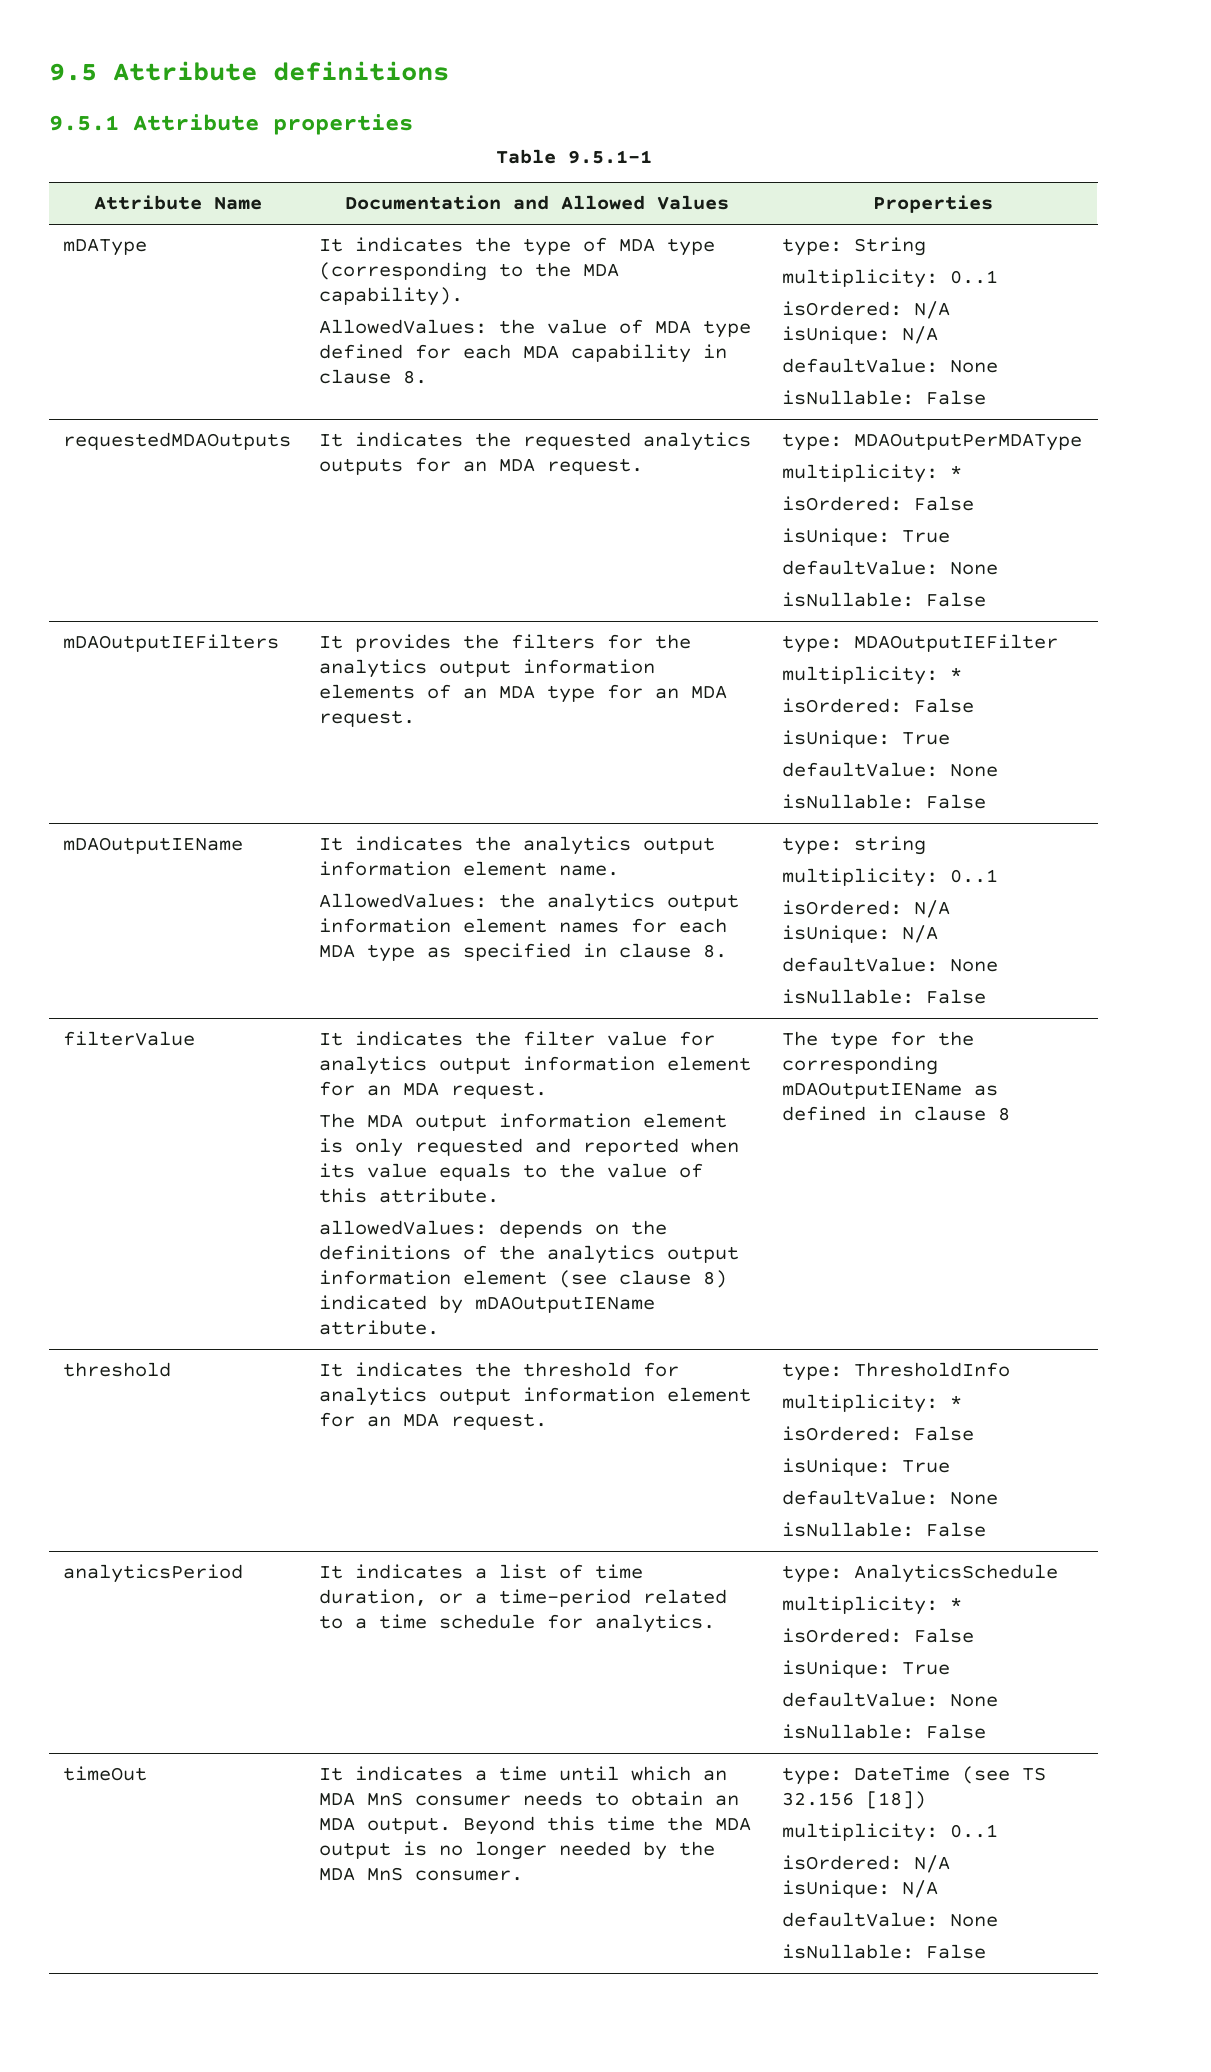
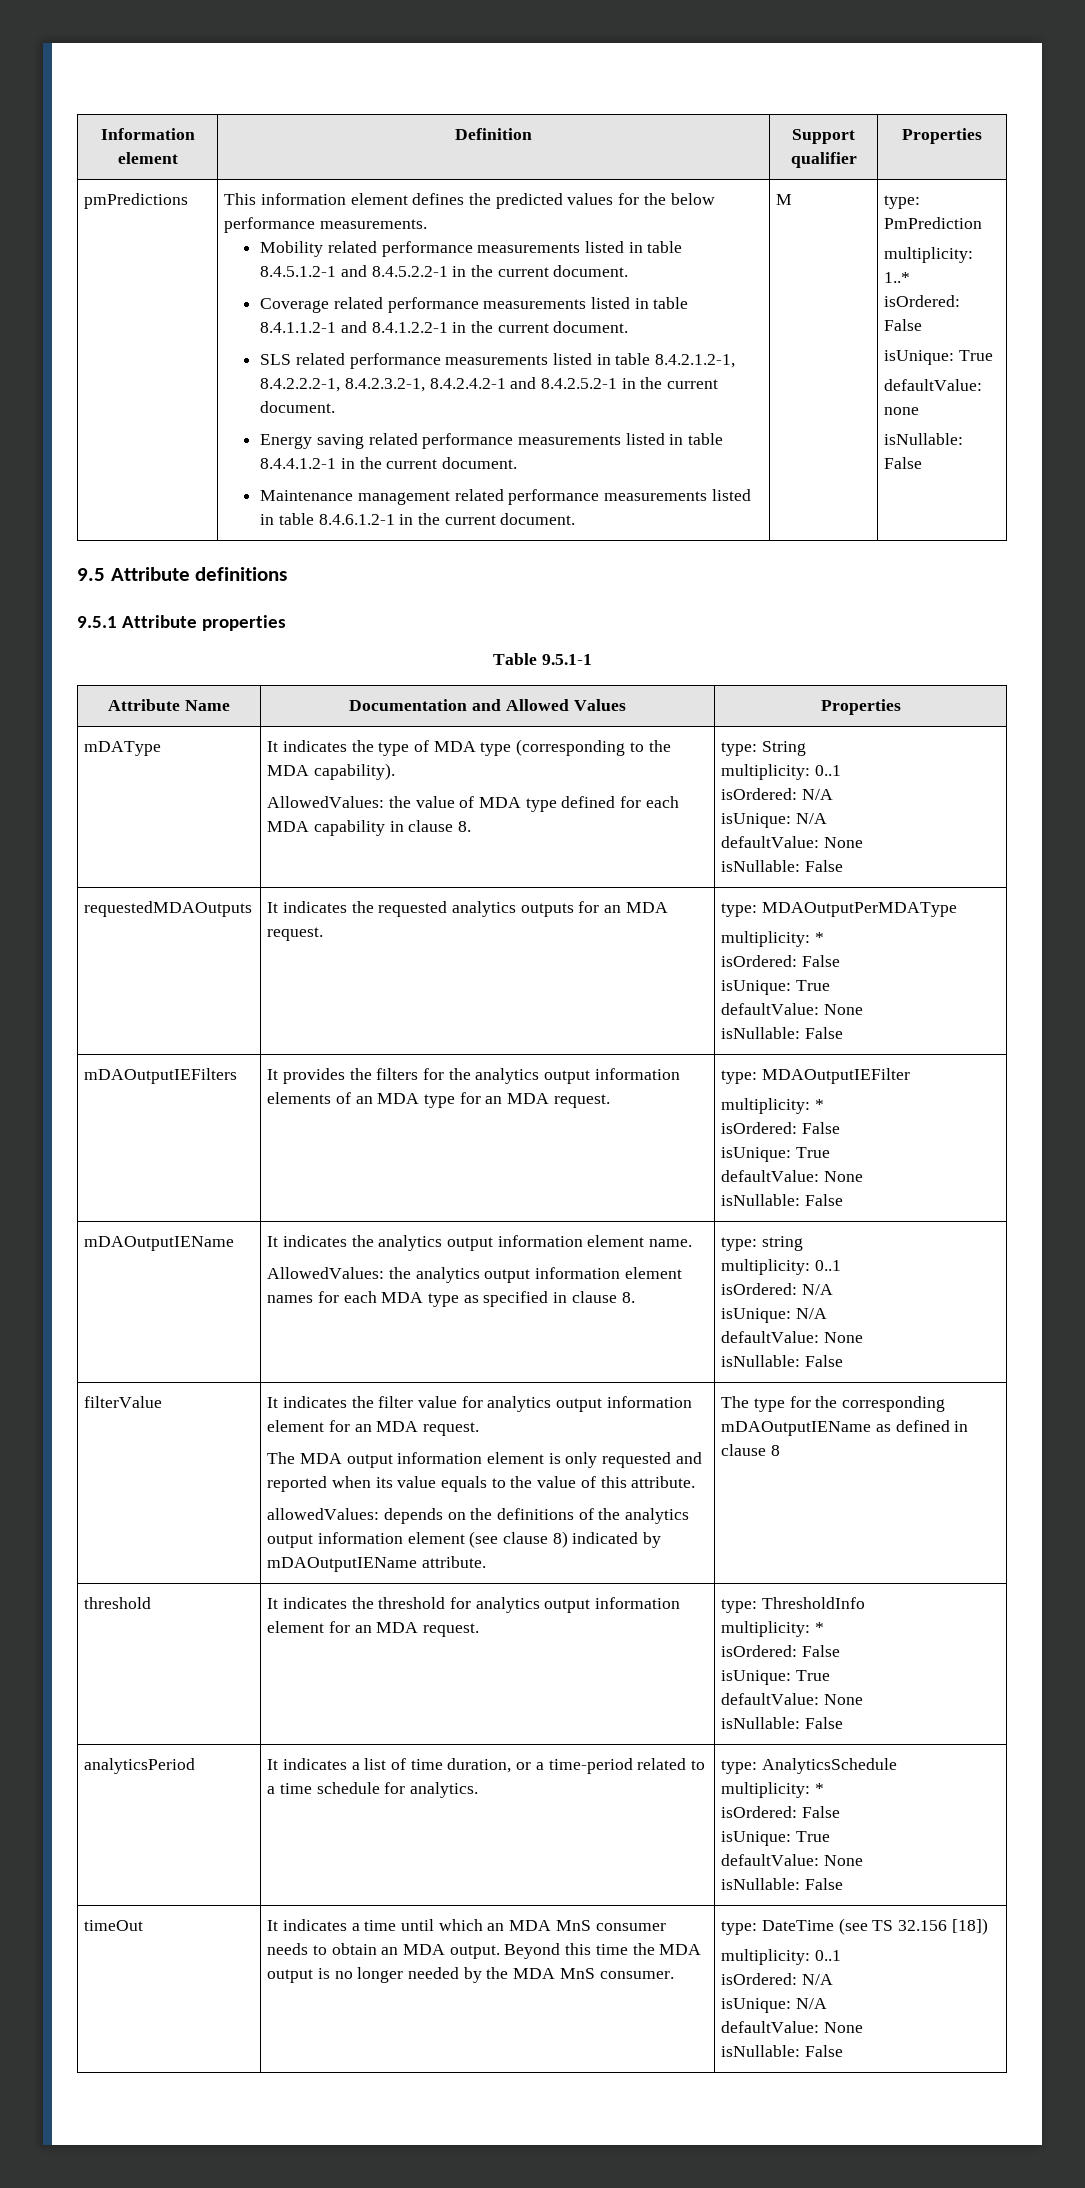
+ Information element | Definition | Support qualifier | Properties
+ pmPredictions | This information element defines the predicted values for the below performance measurements.
+ Mobility related performance measurements listed in table 8.4.5.1.2-1 and 8.4.5.2.2-1 in the current document.
+ Coverage related performance measurements listed in table 8.4.1.1.2-1 and 8.4.1.2.2-1 in the current document.
+ SLS related performance measurements listed in table 8.4.2.1.2-1, 8.4.2.2.2-1, 8.4.2.3.2-1, 8.4.2.4.2-1 and 8.4.2.5.2-1 in the current document.
+ Energy saving related performance measurements listed in table 8.4.4.1.2-1 in the current document.
+ Maintenance management related performance measurements listed in table 8.4.6.1.2-1 in the current document. | M | type: PmPrediction
+ multiplicity: 1..*
+ isOrdered: False
+ isUnique: True
+ defaultValue: none
+ isNullable: False

